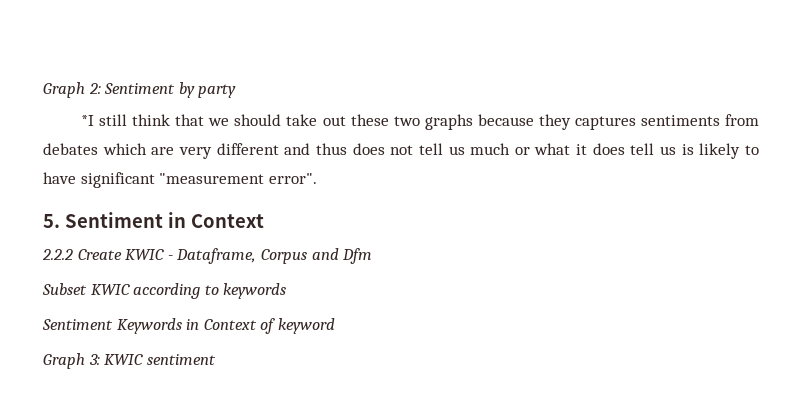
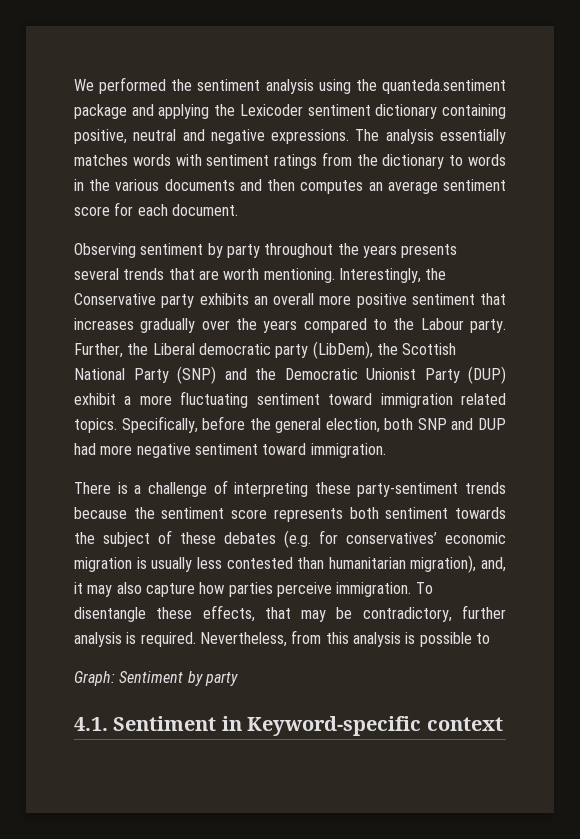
- Graph 2: Sentiment by party
- *I still think that we should take out these two graphs because they captures sentiments from debates which are very different and thus does not tell us much or what it does tell us is likely to have significant "measurement error".
- 5. Sentiment in Context
- 2.2.2 Create KWIC - Dataframe, Corpus and Dfm
- Subset KWIC according to keywords
- Sentiment Keywords in Context of keyword
- Graph 3: KWIC sentiment
+ We performed the sentiment analysis using the quanteda.sentiment package and applying the Lexicoder sentiment dictionary containing positive, neutral and negative expressions. The analysis essentially matches words with sentiment ratings from the dictionary to words in the various documents and then computes an average sentiment score for each document.
+ Observing sentiment by party throughout the years presents several trends that are worth mentioning. Interestingly, the Conservative party exhibits an overall more positive sentiment that increases gradually over the years compared to the Labour party. Further, the Liberal democratic party (LibDem), the Scottish National Party (SNP) and the Democratic Unionist Party (DUP) exhibit a more fluctuating sentiment toward immigration related topics. Specifically, before the general election, both SNP and DUP had more negative sentiment toward immigration.
+ There is a challenge of interpreting these party-sentiment trends because the sentiment score represents both sentiment towards the subject of these debates (e.g. for conservatives’ economic migration is usually less contested than humanitarian migration), and, it may also capture how parties perceive immigration. To disentangle these effects, that may be contradictory, further analysis is required. Nevertheless, from this analysis is possible to
+ Graph: Sentiment by party
+ 4.1. Sentiment in Keyword-specific context

